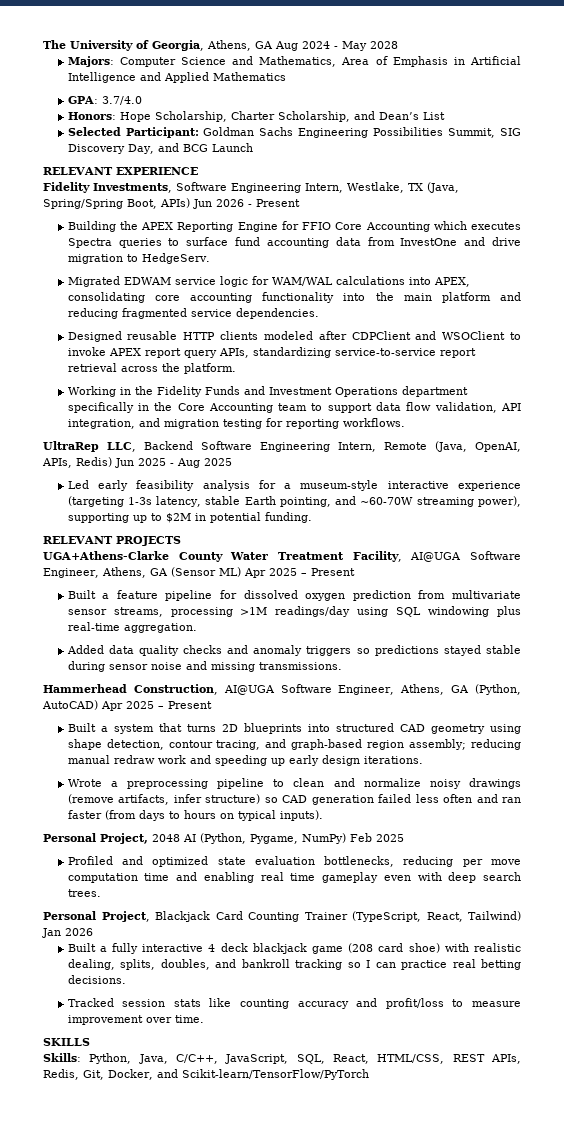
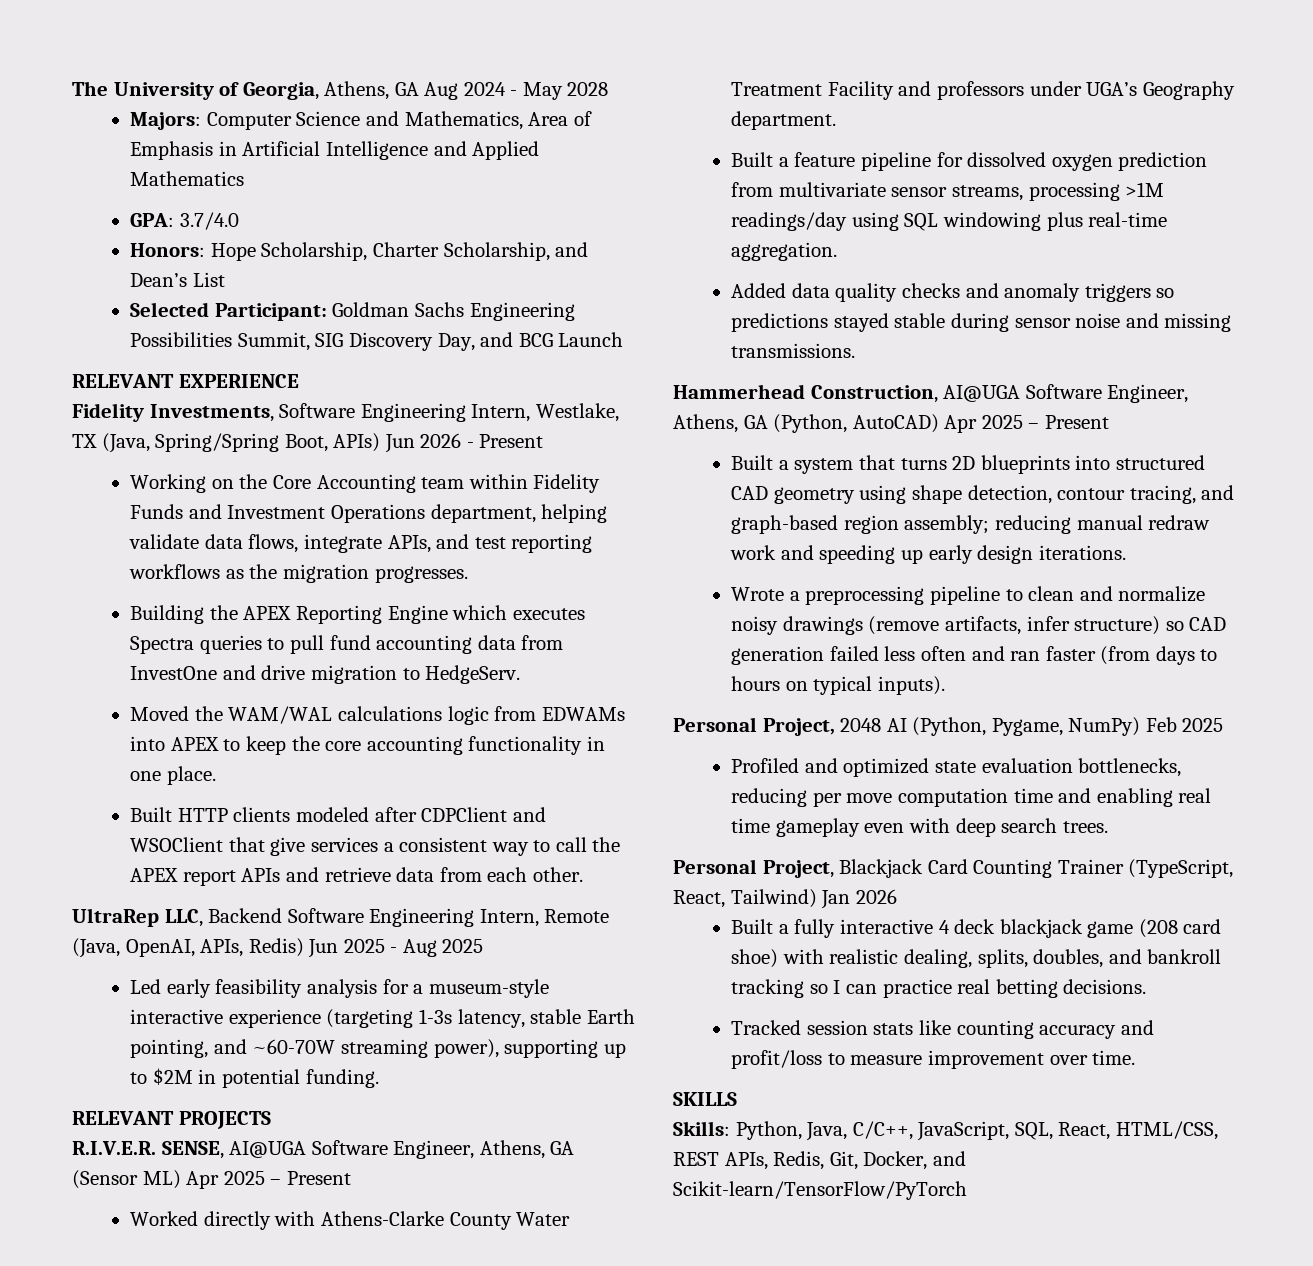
+ Working on the Core Accounting team within Fidelity Funds and Investment Operations department, helping validate data flows, integrate APIs, and test reporting workflows as the migration progresses.
- Building the APEX Reporting Engine for FFIO Core Accounting which executes Spectra queries to surface fund accounting data from InvestOne and drive migration to HedgeServ.
+ Building the APEX Reporting Engine which executes Spectra queries to pull fund accounting data from InvestOne and drive migration to HedgeServ.
- Migrated EDWAM service logic for WAM/WAL calculations into APEX, consolidating core accounting functionality into the main platform and reducing fragmented service dependencies.
- Designed reusable HTTP clients modeled after CDPClient and WSOClient to invoke APEX report query APIs, standardizing service-to-service report retrieval across the platform.
- Working in the Fidelity Funds and Investment Operations department specifically in the Core Accounting team to support data flow validation, API integration, and migration testing for reporting workflows.
+ Moved the WAM/WAL calculations logic from EDWAMs into APEX to keep the core accounting functionality in one place.
+ Built HTTP clients modeled after CDPClient and WSOClient that give services a consistent way to call the APEX report APIs and retrieve data from each other.
- UGA+Athens-Clarke County Water Treatment Facility, AI@UGA Software Engineer, Athens, GA (Sensor ML) Apr 2025 – Present
+ R.I.V.E.R. SENSE, AI@UGA Software Engineer, Athens, GA (Sensor ML) Apr 2025 – Present
+ Worked directly with Athens-Clarke County Water Treatment Facility and professors under UGA’s Geography department.

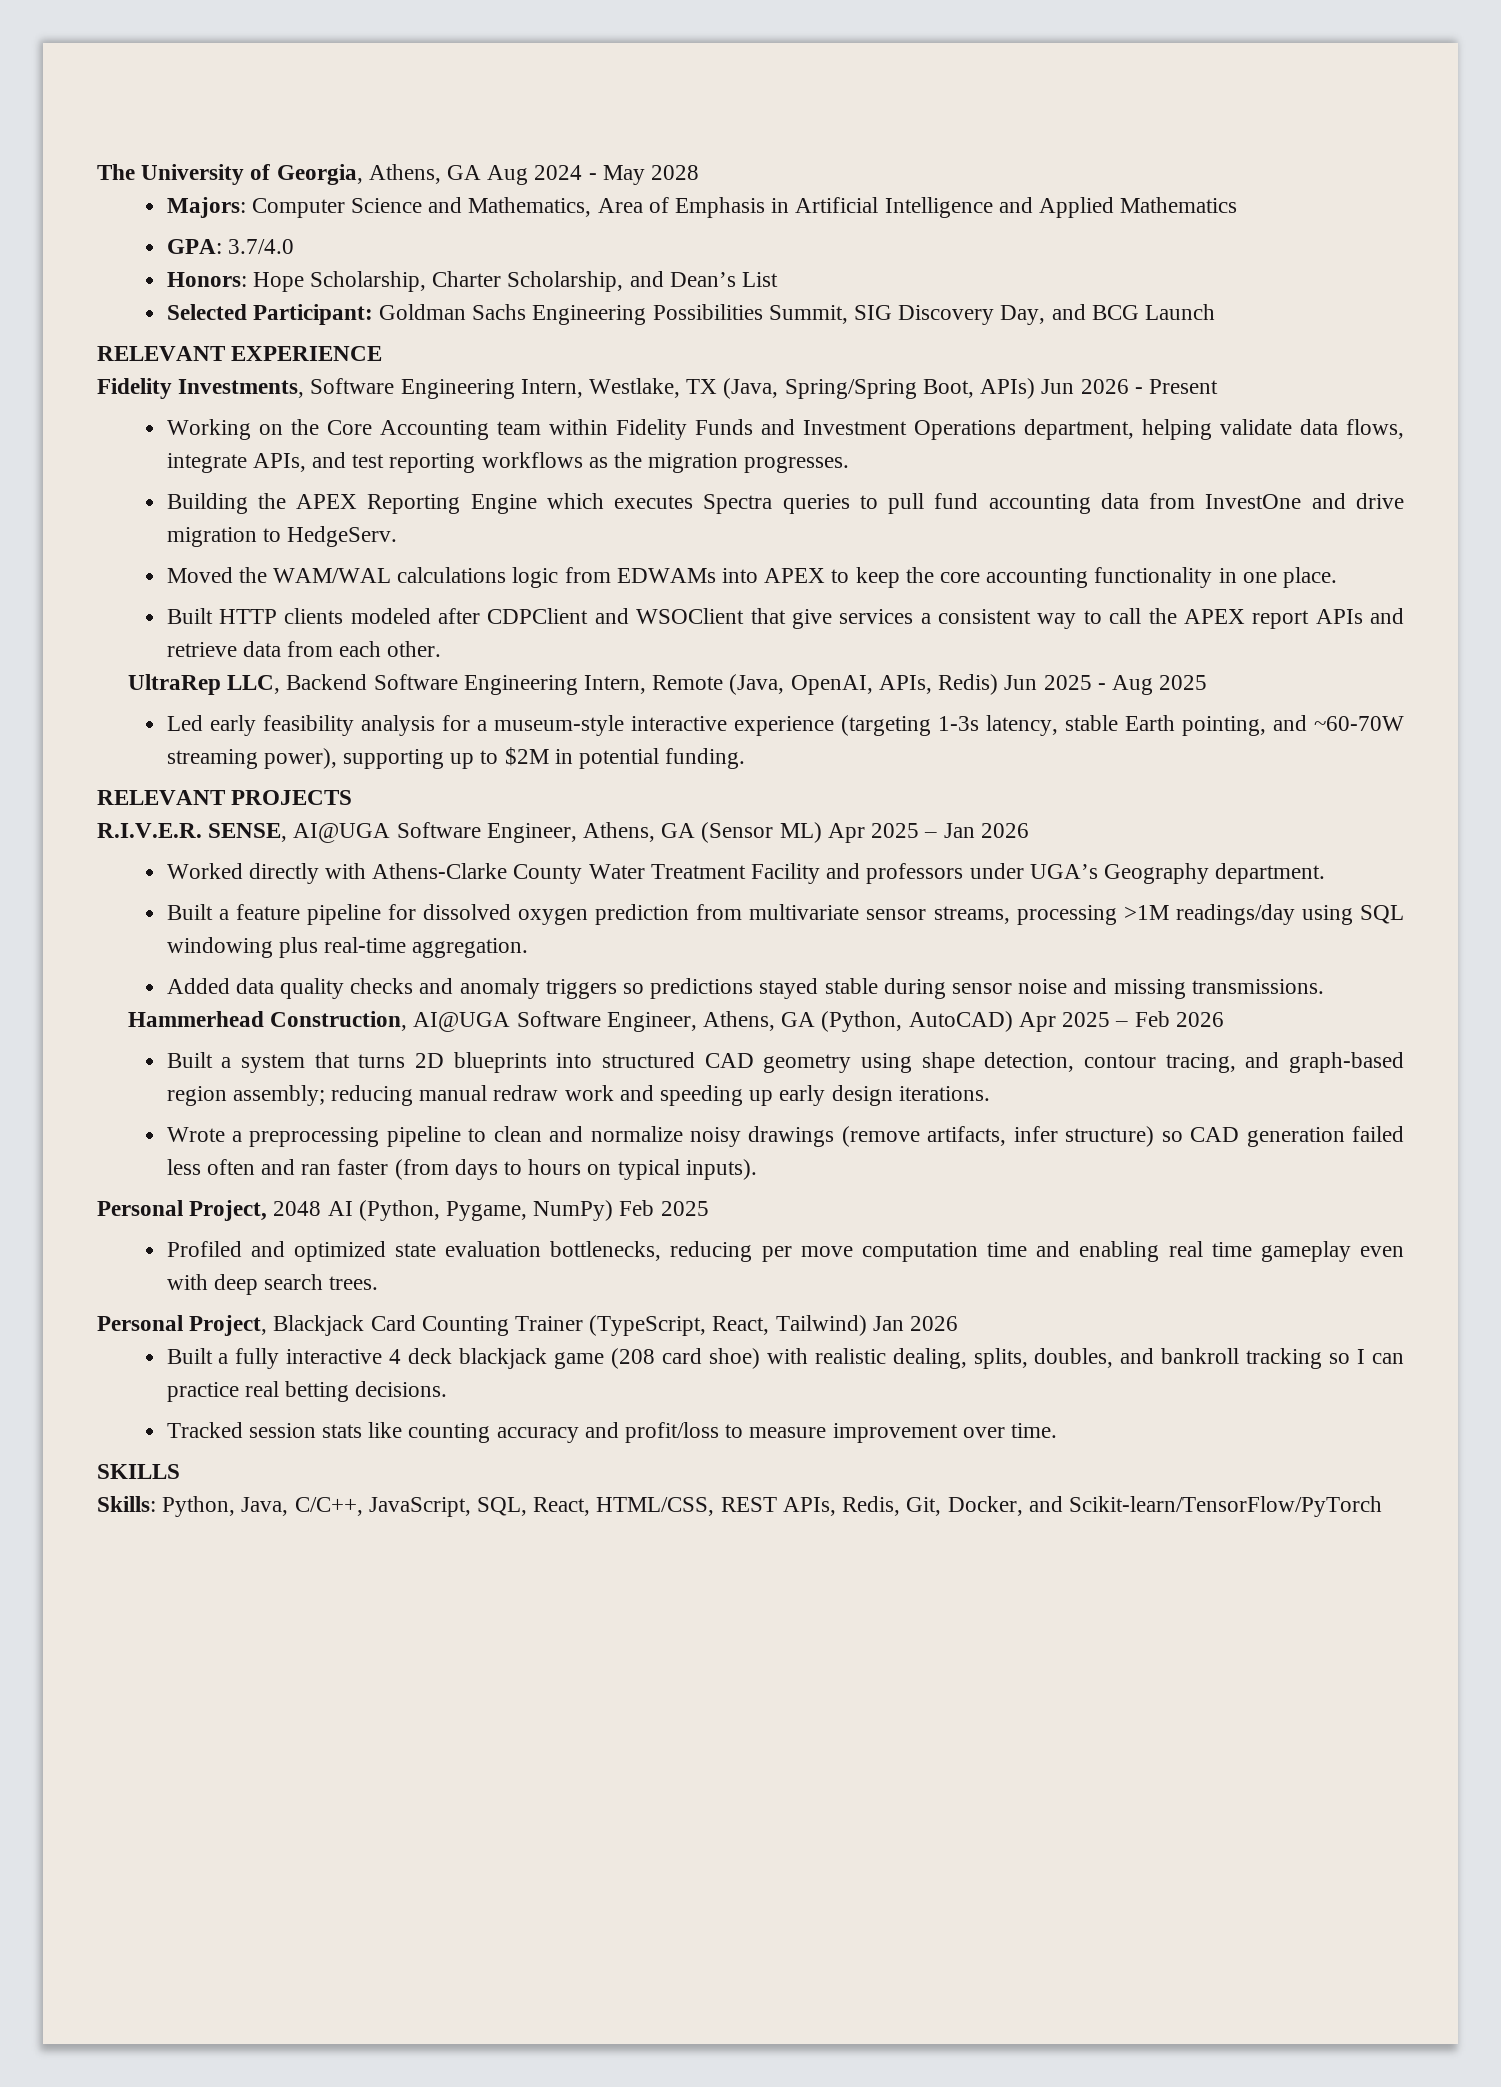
- R.I.V.E.R. SENSE, AI@UGA Software Engineer, Athens, GA (Sensor ML) Apr 2025 – Present
+ R.I.V.E.R. SENSE, AI@UGA Software Engineer, Athens, GA (Sensor ML) Apr 2025 – Jan 2026
- Hammerhead Construction, AI@UGA Software Engineer, Athens, GA (Python, AutoCAD) Apr 2025 – Present
+ Hammerhead Construction, AI@UGA Software Engineer, Athens, GA (Python, AutoCAD) Apr 2025 – Feb 2026

